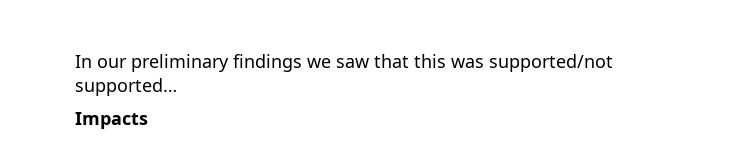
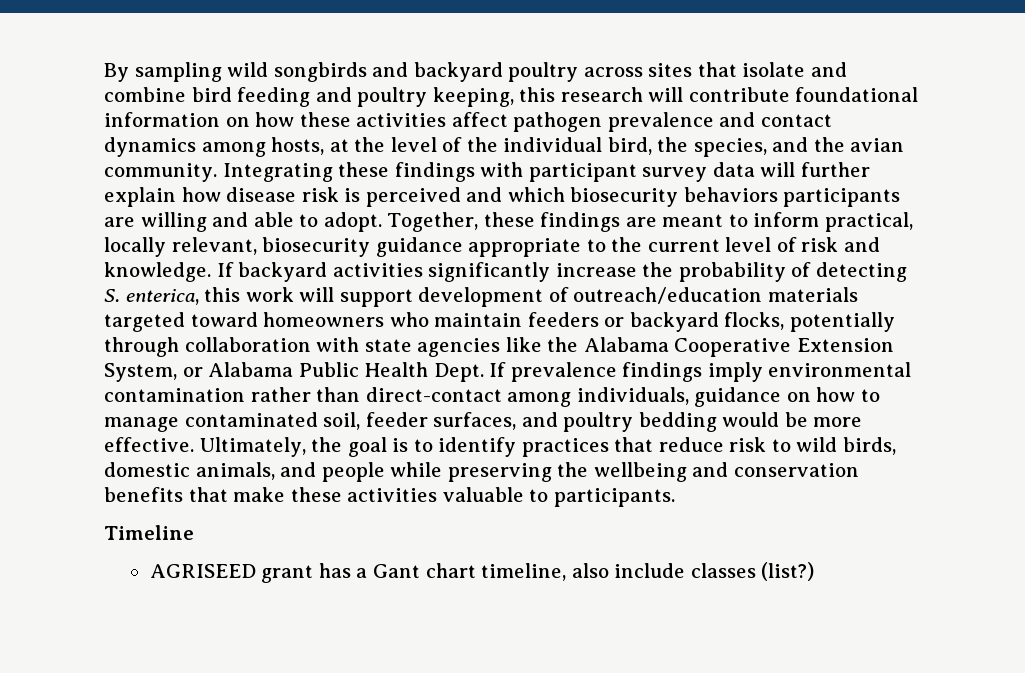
- In our preliminary findings we saw that this was supported/not supported…
- Impacts
+ By sampling wild songbirds and backyard poultry across sites that isolate and combine bird feeding and poultry keeping, this research will contribute foundational information on how these activities affect pathogen prevalence and contact dynamics among hosts, at the level of the individual bird, the species, and the avian community. Integrating these findings with participant survey data will further explain how disease risk is perceived and which biosecurity behaviors participants are willing and able to adopt. Together, these findings are meant to inform practical, locally relevant, biosecurity guidance appropriate to the current level of risk and knowledge. If backyard activities significantly increase the probability of detecting S. enterica, this work will support development of outreach/education materials targeted toward homeowners who maintain feeders or backyard flocks, potentially through collaboration with state agencies like the Alabama Cooperative Extension System, or Alabama Public Health Dept. If prevalence findings imply environmental contamination rather than direct-contact among individuals, guidance on how to manage contaminated soil, feeder surfaces, and poultry bedding would be more effective. Ultimately, the goal is to identify practices that reduce risk to wild birds, domestic animals, and people while preserving the wellbeing and conservation benefits that make these activities valuable to participants.
+ Timeline
+ AGRISEED grant has a Gant chart timeline, also include classes (list?)

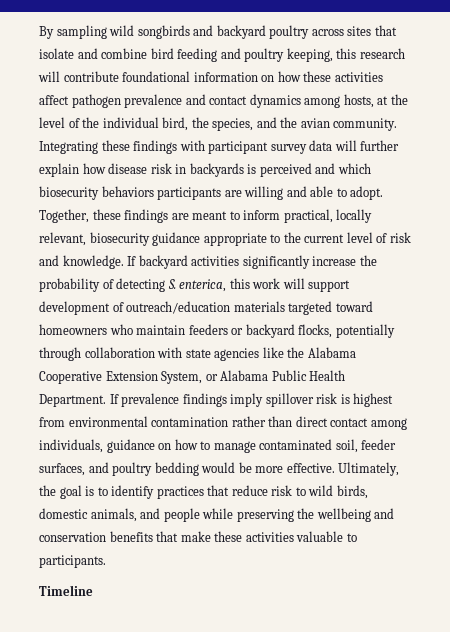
- Integrating these findings with participant survey data will further explain how disease risk is perceived and which biosecurity behaviors participants are willing and able to adopt.
+ Integrating these findings with participant survey data will further explain how disease risk in backyards is perceived and which biosecurity behaviors participants are willing and able to adopt.
- If backyard activities significantly increase the probability of detecting S. enterica, this work will support development of outreach/education materials targeted toward homeowners who maintain feeders or backyard flocks, potentially through collaboration with state agencies like the Alabama Cooperative Extension System, or Alabama Public Health Dept.
+ If backyard activities significantly increase the probability of detecting S. enterica, this work will support development of outreach/education materials targeted toward homeowners who maintain feeders or backyard flocks, potentially through collaboration with state agencies like the Alabama Cooperative Extension System, or Alabama Public Health Department.
- If prevalence findings imply environmental contamination rather than direct-contact among individuals, guidance on how to manage contaminated soil, feeder surfaces, and poultry bedding would be more effective.
+ If prevalence findings imply spillover risk is highest from environmental contamination rather than direct contact among individuals, guidance on how to manage contaminated soil, feeder surfaces, and poultry bedding would be more effective.
- AGRISEED grant has a Gant chart timeline, also include classes (list?)

